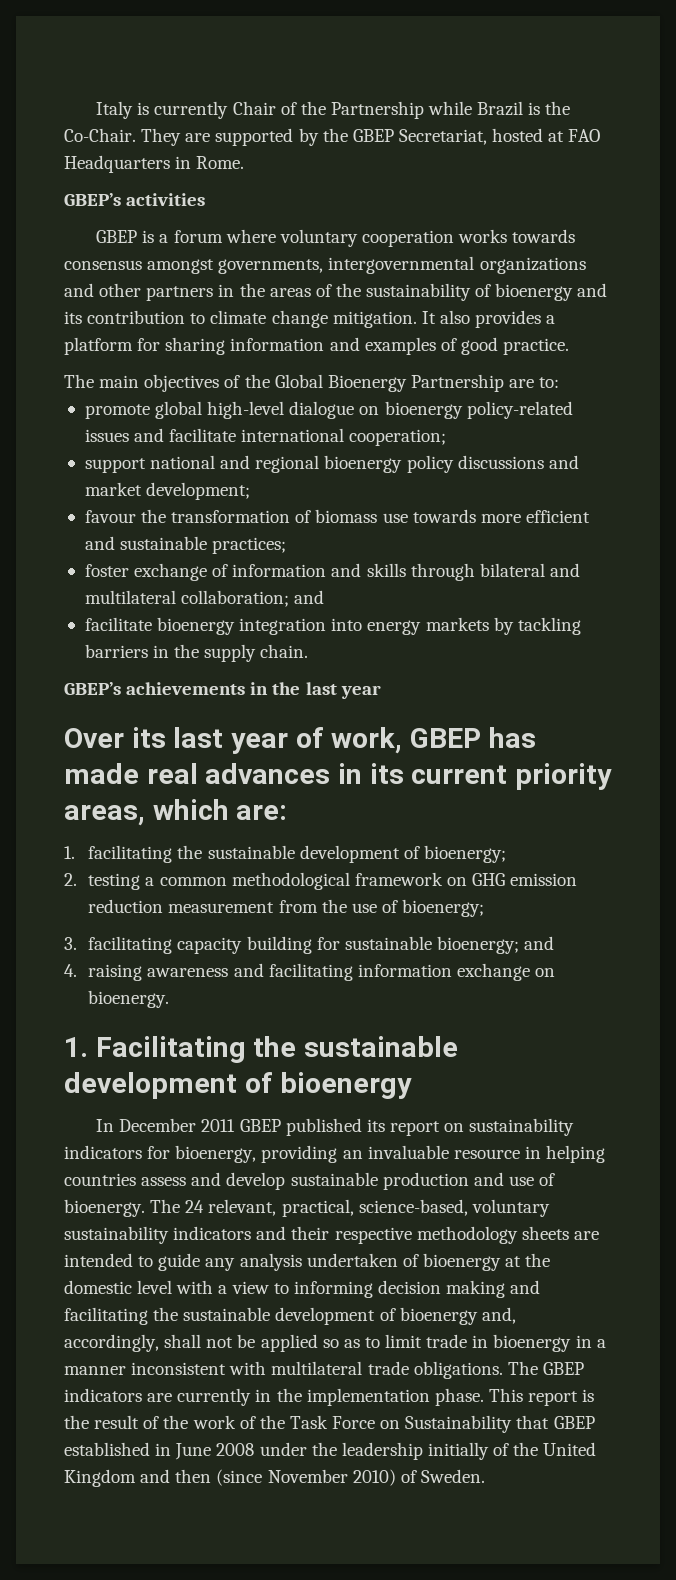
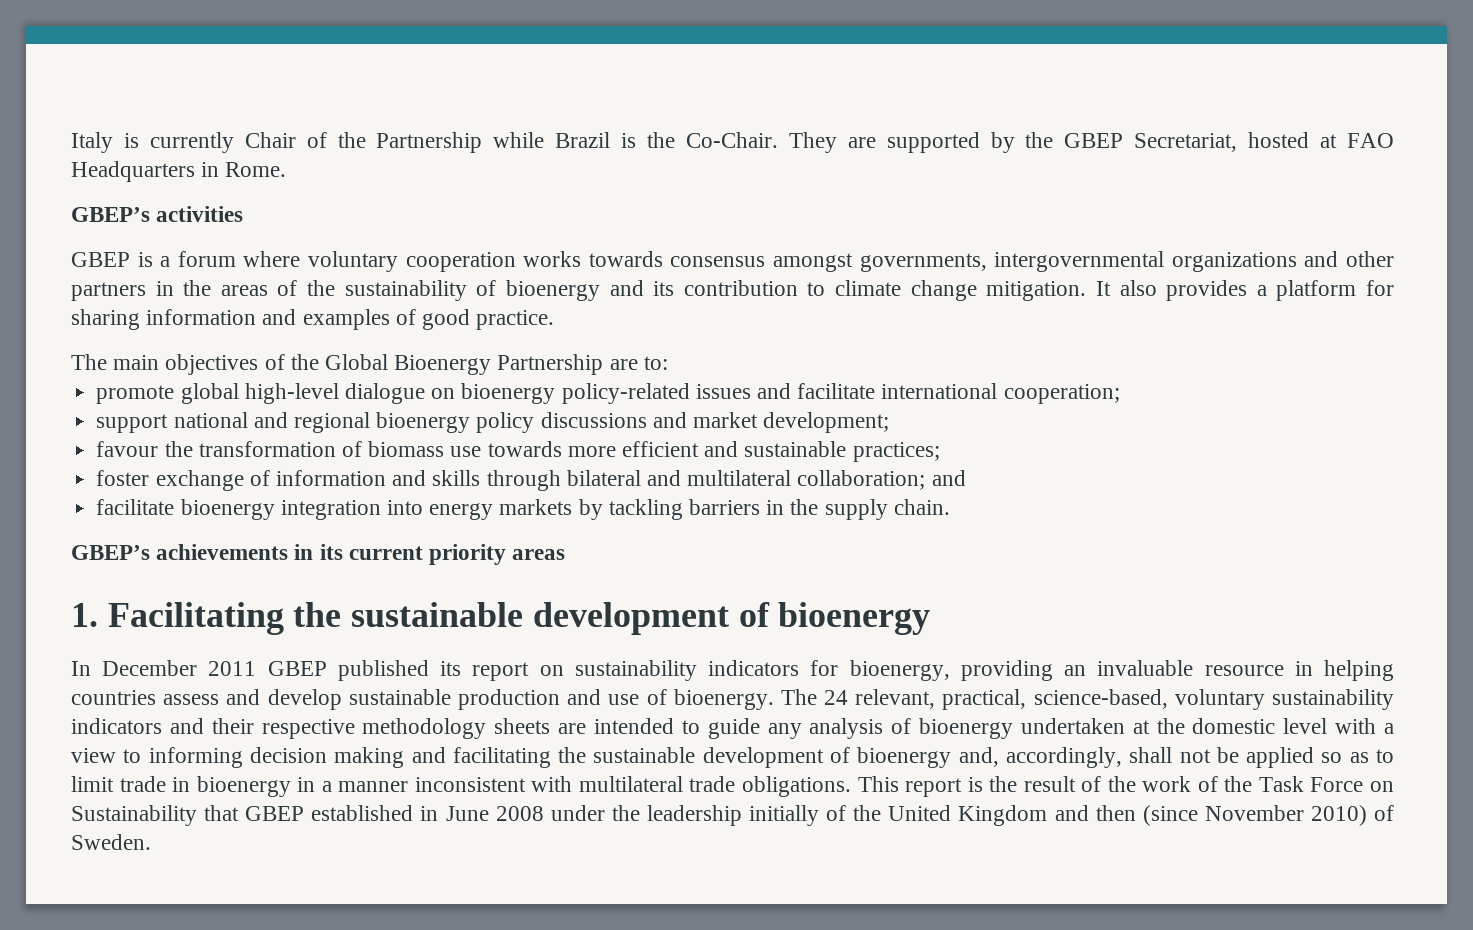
- GBEP’s achievements in the last year
- Over its last year of work, GBEP has made real advances in its current priority areas, which are:
- 1. facilitating the sustainable development of bioenergy;
- 2. testing a common methodological framework on GHG emission reduction measurement from the use of bioenergy;
- 3. facilitating capacity building for sustainable bioenergy; and
- 4. raising awareness and facilitating information exchange on bioenergy.
+ GBEP’s achievements in its current priority areas
- The 24 relevant, practical, science-based, voluntary sustainability indicators and their respective methodology sheets are intended to guide any analysis undertaken of bioenergy at the domestic level with a view to informing decision making and facilitating the sustainable development of bioenergy and, accordingly, shall not be applied so as to limit trade in bioenergy in a manner inconsistent with multilateral trade obligations.
+ The 24 relevant, practical, science-based, voluntary sustainability indicators and their respective methodology sheets are intended to guide any analysis of bioenergy undertaken at the domestic level with a view to informing decision making and facilitating the sustainable development of bioenergy and, accordingly, shall not be applied so as to limit trade in bioenergy in a manner inconsistent with multilateral trade obligations.
- The GBEP indicators are currently in the implementation phase.

